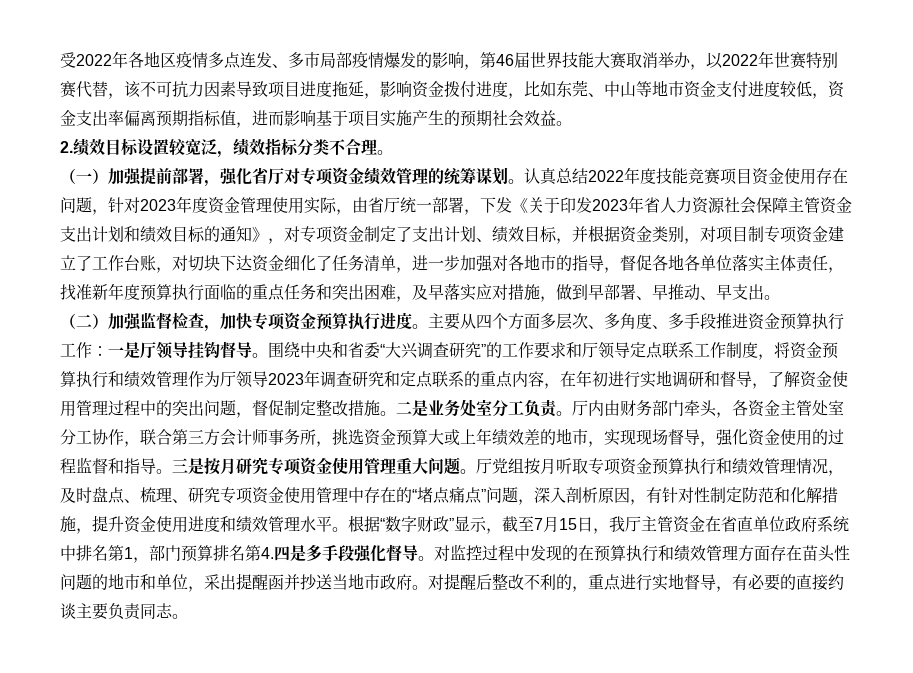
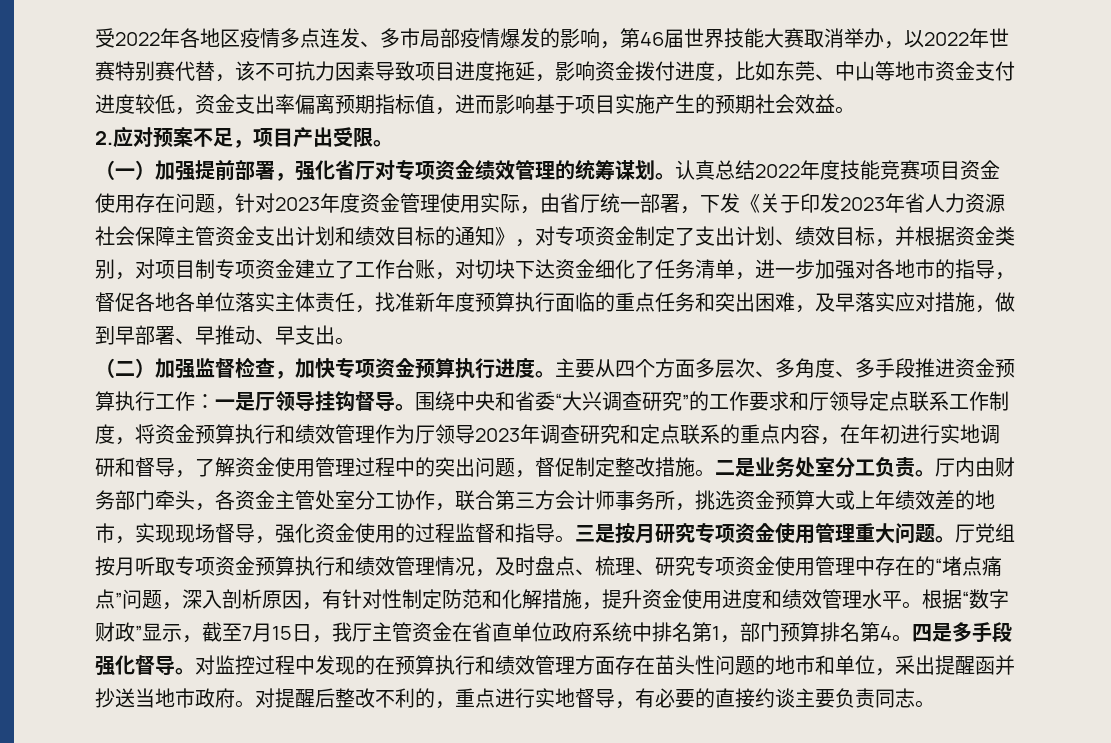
- 2.绩效目标设置较宽泛，绩效指标分类不合理。
+ 2.应对预案不足，项目产出受限。
- 根据“数字财政”显示，截至7月15日，我厅主管资金在省直单位政府系统中排名第1，部门预算排名第4.四是多手段强化督导。
+ 根据“数字财政”显示，截至7月15日，我厅主管资金在省直单位政府系统中排名第1，部门预算排名第4。四是多手段强化督导。

